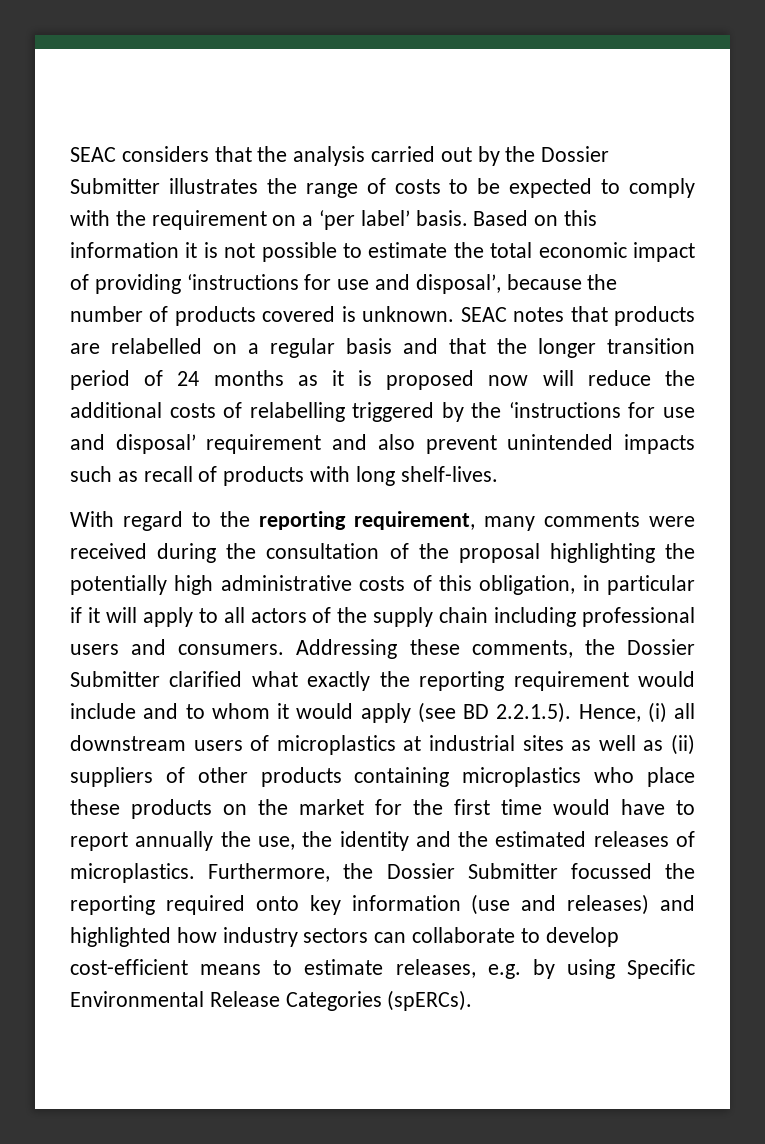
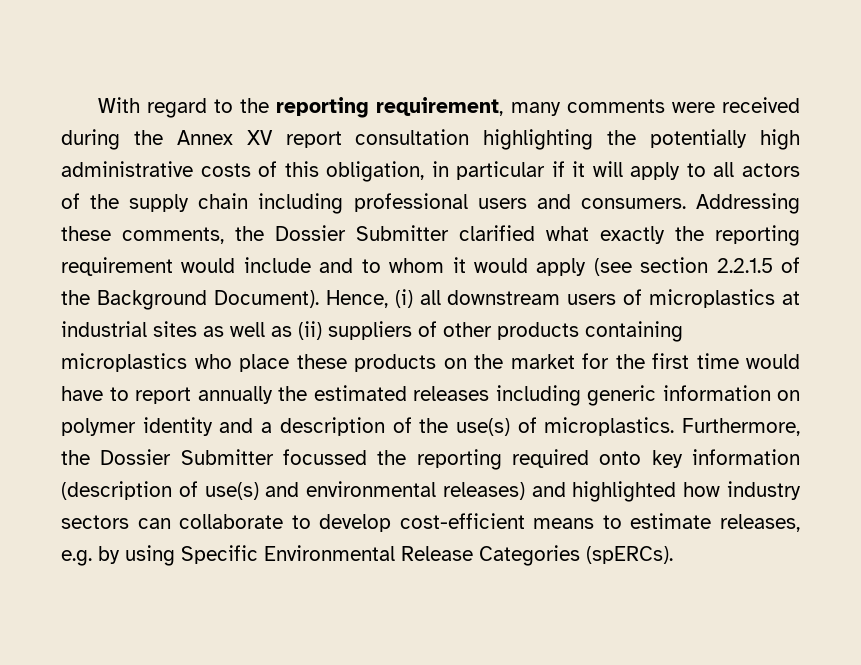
- SEAC considers that the analysis carried out by the Dossier Submitter illustrates the range of costs to be expected to comply with the requirement on a ‘per label’ basis. Based on this information it is not possible to estimate the total economic impact of providing ‘instructions for use and disposal’, because the number of products covered is unknown. SEAC notes that products are relabelled on a regular basis and that the longer transition period of 24 months as it is proposed now will reduce the additional costs of relabelling triggered by the ‘instructions for use and disposal’ requirement and also prevent unintended impacts such as recall of products with long shelf-lives.
- With regard to the reporting requirement, many comments were received during the consultation of the proposal highlighting the potentially high administrative costs of this obligation, in particular if it will apply to all actors of the supply chain including professional users and consumers.
+ With regard to the reporting requirement, many comments were received during the Annex XV report consultation highlighting the potentially high administrative costs of this obligation, in particular if it will apply to all actors of the supply chain including professional users and consumers.
- Addressing these comments, the Dossier Submitter clarified what exactly the reporting requirement would include and to whom it would apply (see BD 2.2.1.5). Hence, (i) all downstream users of microplastics at industrial sites as well as (ii) suppliers of other products containing microplastics who place these products on the market for the first time would have to report annually the use, the identity and the estimated releases of microplastics.
+ Addressing these comments, the Dossier Submitter clarified what exactly the reporting requirement would include and to whom it would apply (see section 2.2.1.5 of the Background Document). Hence, (i) all downstream users of microplastics at industrial sites as well as (ii) suppliers of other products containing microplastics who place these products on the market for the first time would have to report annually the estimated releases including generic information on polymer identity and a description of the use(s) of microplastics.
- Furthermore, the Dossier Submitter focussed the reporting required onto key information (use and releases) and highlighted how industry sectors can collaborate to develop cost-efficient means to estimate releases, e.g. by using Specific Environmental Release Categories (spERCs).
+ Furthermore, the Dossier Submitter focussed the reporting required onto key information (description of use(s) and environmental releases) and highlighted how industry sectors can collaborate to develop cost-efficient means to estimate releases, e.g. by using Specific Environmental Release Categories (spERCs).

